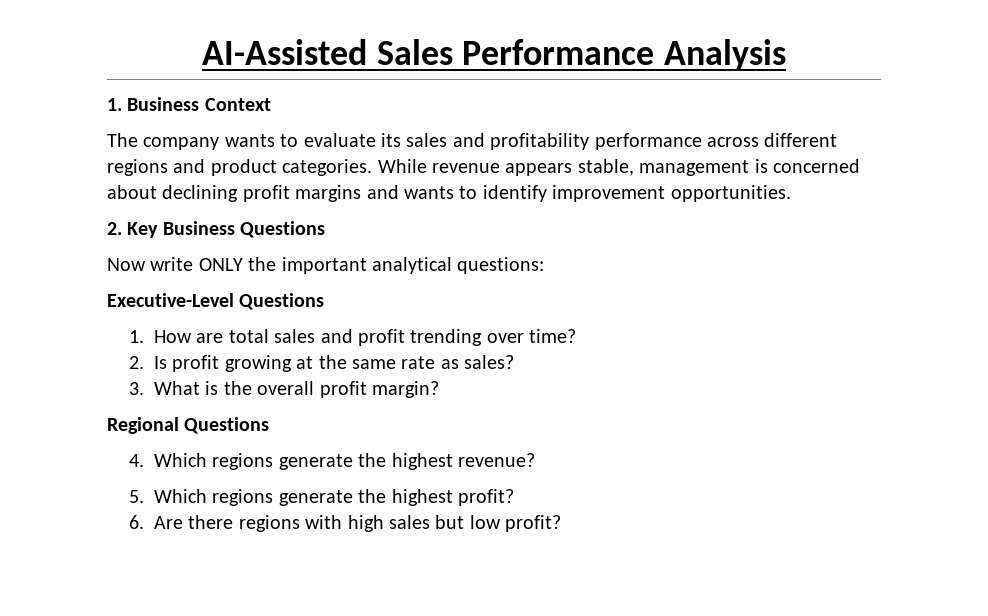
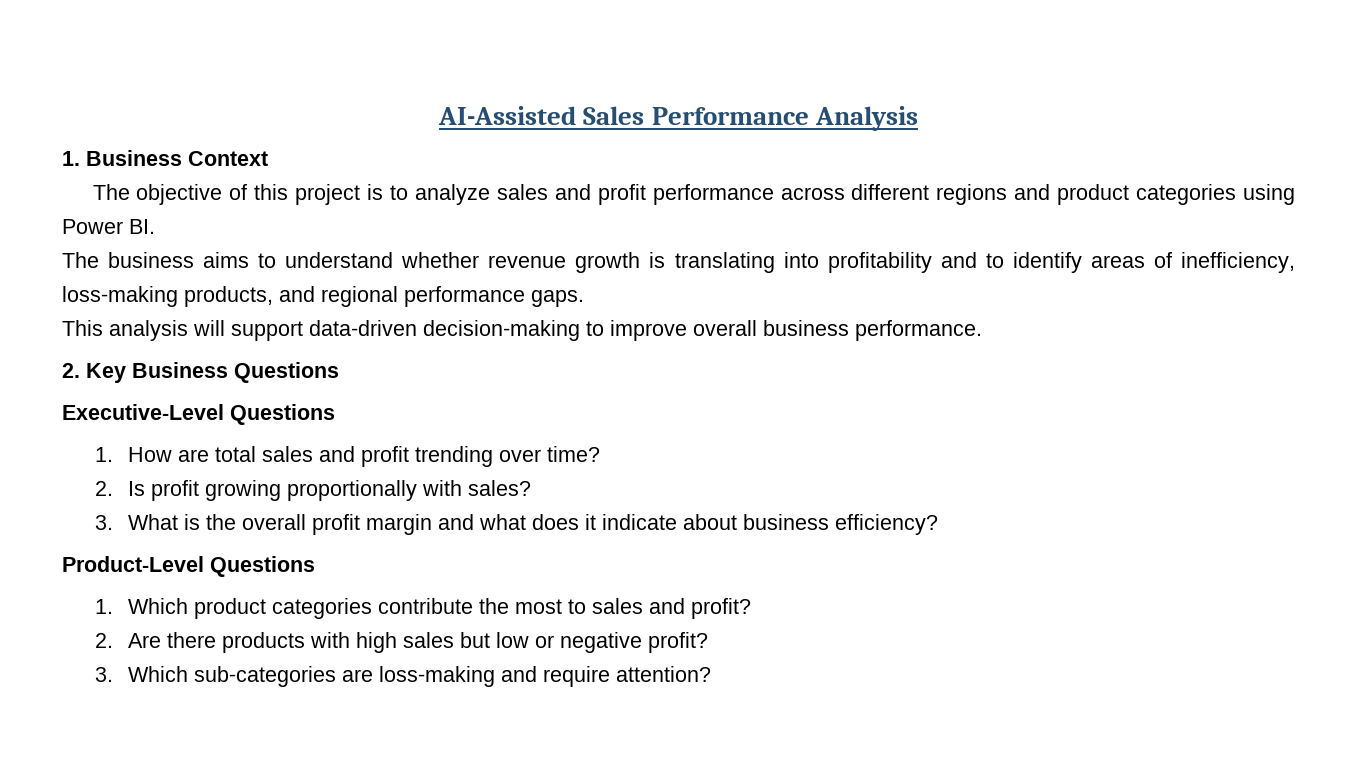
- The company wants to evaluate its sales and profitability performance across different regions and product categories. While revenue appears stable, management is concerned about declining profit margins and wants to identify improvement opportunities.
+ The objective of this project is to analyze sales and profit performance across different regions and product categories using Power BI.
+ The business aims to understand whether revenue growth is translating into profitability and to identify areas of inefficiency, loss-making products, and regional performance gaps.
+ This analysis will support data-driven decision-making to improve overall business performance.
  2. Key Business Questions
- Now write ONLY the important analytical questions:
- 2. Is profit growing at the same rate as sales?
+ 2. Is profit growing proportionally with sales?
- 3. What is the overall profit margin?
- Regional Questions
- 4. Which regions generate the highest revenue?
- 5. Which regions generate the highest profit?
- 6. Are there regions with high sales but low profit?
+ 3. What is the overall profit margin and what does it indicate about business efficiency?
+ Product-Level Questions
+ 1. Which product categories contribute the most to sales and profit?
+ 2. Are there products with high sales but low or negative profit?
+ 3. Which sub-categories are loss-making and require attention?

